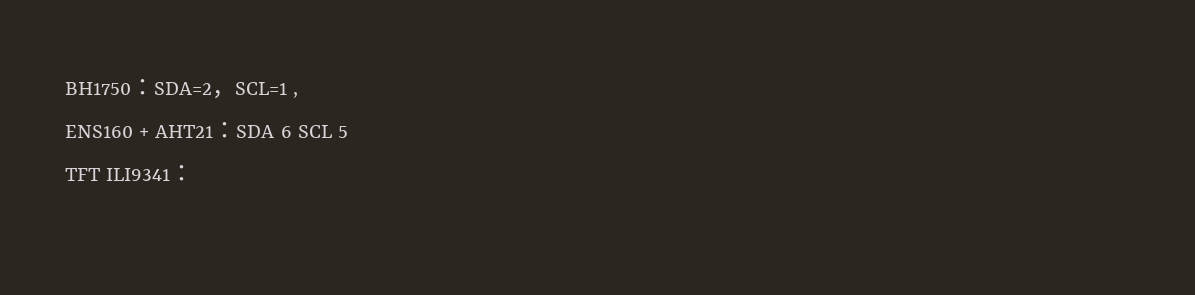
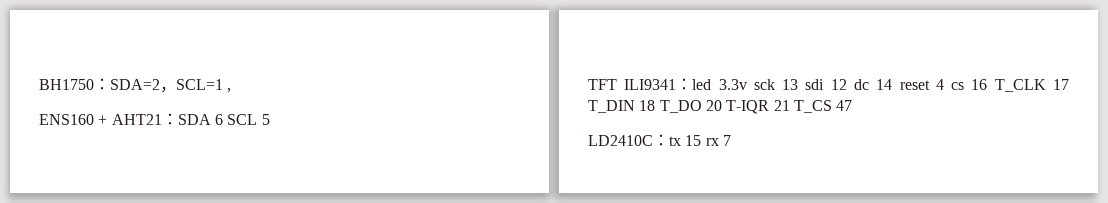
- TFT ILI9341：
+ TFT ILI9341：led 3.3v sck 13 sdi 12 dc 14 reset 4 cs 16 T_CLK 17 T_DIN 18 T_DO 20 T-IQR 21 T_CS 47
+ LD2410C：tx 15 rx 7

